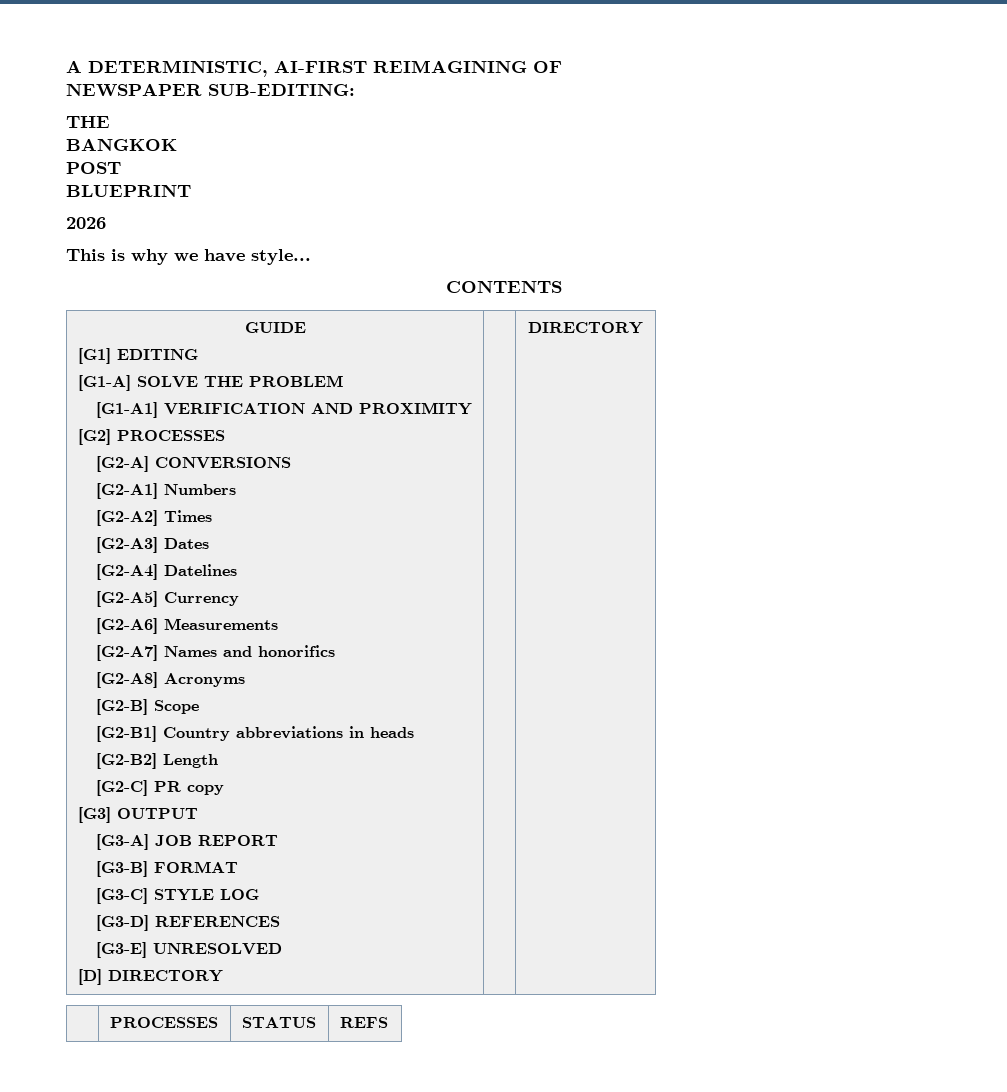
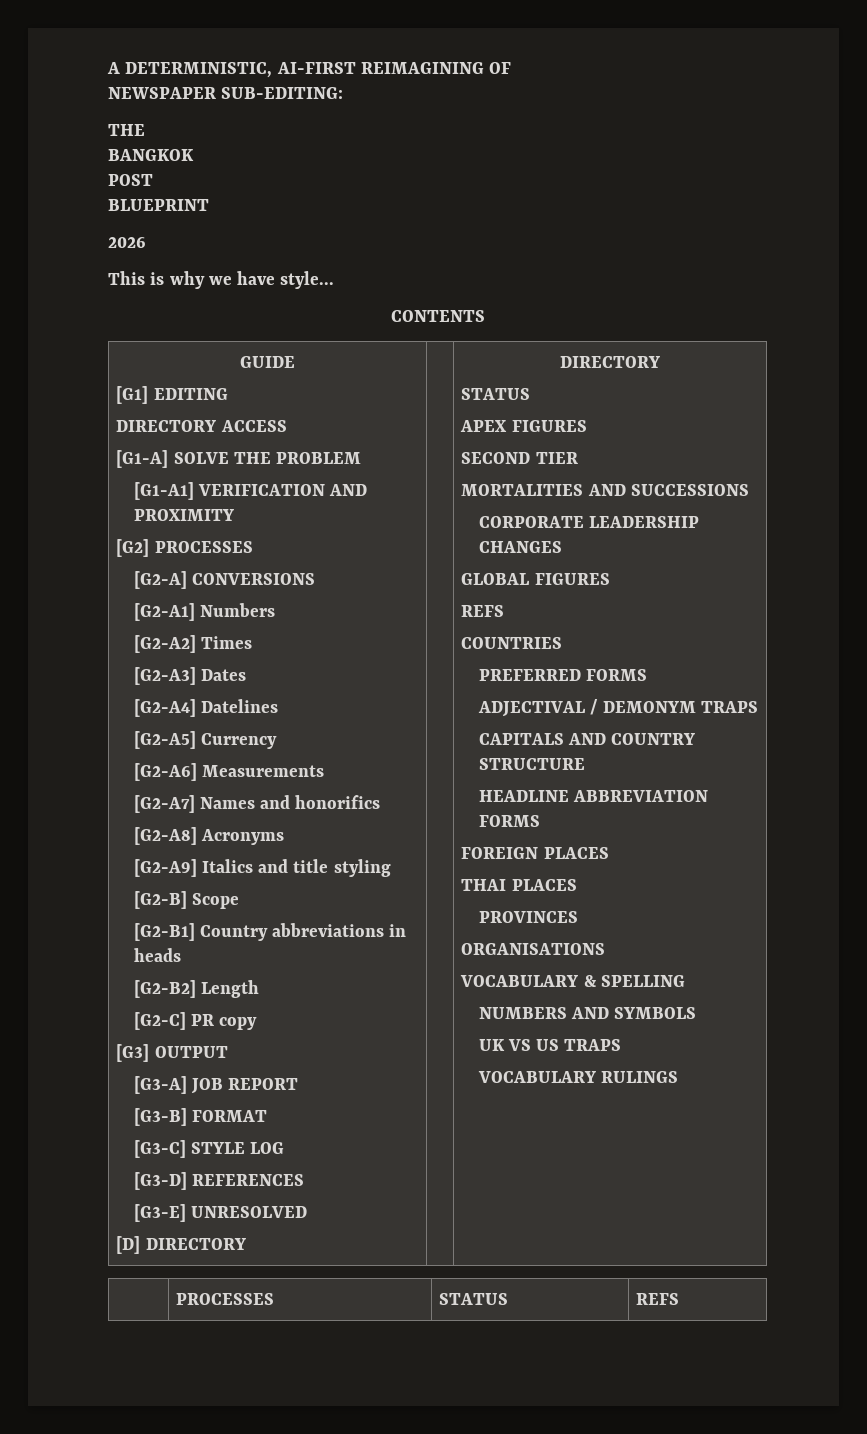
+ DIRECTORY ACCESS
+ [G2-A9] Italics and title styling
  [D] DIRECTORY | | DIRECTORY
+ STATUS
+ APEX FIGURES
+ SECOND TIER
+ MORTALITIES AND SUCCESSIONS
+ CORPORATE LEADERSHIP CHANGES
+ GLOBAL FIGURES
+ REFS
+ COUNTRIES
+ PREFERRED FORMS
+ ADJECTIVAL / DEMONYM TRAPS
+ CAPITALS AND COUNTRY STRUCTURE
+ HEADLINE ABBREVIATION FORMS
+ FOREIGN PLACES
+ THAI PLACES
+ PROVINCES
+ ORGANISATIONS
+ VOCABULARY & SPELLING
+ NUMBERS AND SYMBOLS
+ UK VS US TRAPS
+ VOCABULARY RULINGS

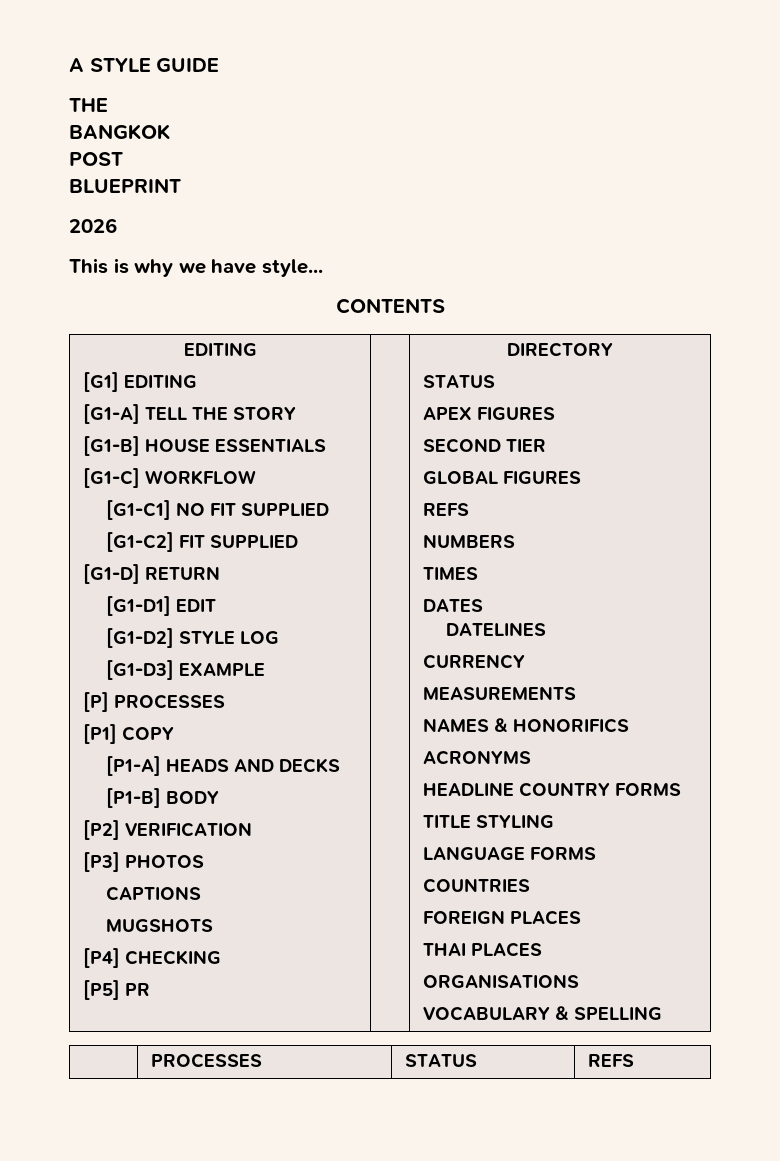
- A DETERMINISTIC, AI-FIRST REIMAGINING OF
- NEWSPAPER SUB-EDITING:
+ A STYLE GUIDE
  CONTENTS
- GUIDE
+ EDITING
- DIRECTORY ACCESS
- [G1-A] SOLVE THE PROBLEM
- [G1-A1] VERIFICATION AND PROXIMITY
- [G2] PROCESSES
- [G2-A] CONVERSIONS
- [G2-A1] Numbers
- [G2-A2] Times
- [G2-A3] Dates
- [G2-A4] Datelines
- [G2-A5] Currency
- [G2-A6] Measurements
- [G2-A7] Names and honorifics
- [G2-A8] Acronyms
- [G2-A9] Italics and title styling
- [G2-B] Scope
- [G2-B1] Country abbreviations in heads
- [G2-B2] Length
- [G2-C] PR copy
- [G3] OUTPUT
- [G3-A] JOB REPORT
- [G3-B] FORMAT
- [G3-C] STYLE LOG
- [G3-D] REFERENCES
- [G3-E] UNRESOLVED
- [D] DIRECTORY
+ [G1-A] TELL THE STORY
+ [G1-B] HOUSE ESSENTIALS
+ [G1-C] WORKFLOW
+ [G1-C1] NO FIT SUPPLIED
+ [G1-C2] FIT SUPPLIED
+ [G1-D] RETURN
+ [G1-D1] EDIT
+ [G1-D2] STYLE LOG
+ [G1-D3] EXAMPLE
+ [P] PROCESSES
+ [P1] COPY
+ [P1-A] HEADS AND DECKS
+ [P1-B] BODY
+ [P2] VERIFICATION
+ [P3] PHOTOS
+ CAPTIONS
+ MUGSHOTS
+ [P4] CHECKING
+ [P5] PR
- MORTALITIES AND SUCCESSIONS
- CORPORATE LEADERSHIP CHANGES
  GLOBAL FIGURES
  REFS
+ NUMBERS
+ TIMES
+ DATES
+ DATELINES
+ CURRENCY
+ MEASUREMENTS
+ NAMES & HONORIFICS
+ ACRONYMS
+ HEADLINE COUNTRY FORMS
+ TITLE STYLING
+ LANGUAGE FORMS
  COUNTRIES
- PREFERRED FORMS
- ADJECTIVAL / DEMONYM TRAPS
- CAPITALS AND COUNTRY STRUCTURE
- HEADLINE ABBREVIATION FORMS
- PROVINCES
- NUMBERS AND SYMBOLS
- UK VS US TRAPS
- VOCABULARY RULINGS

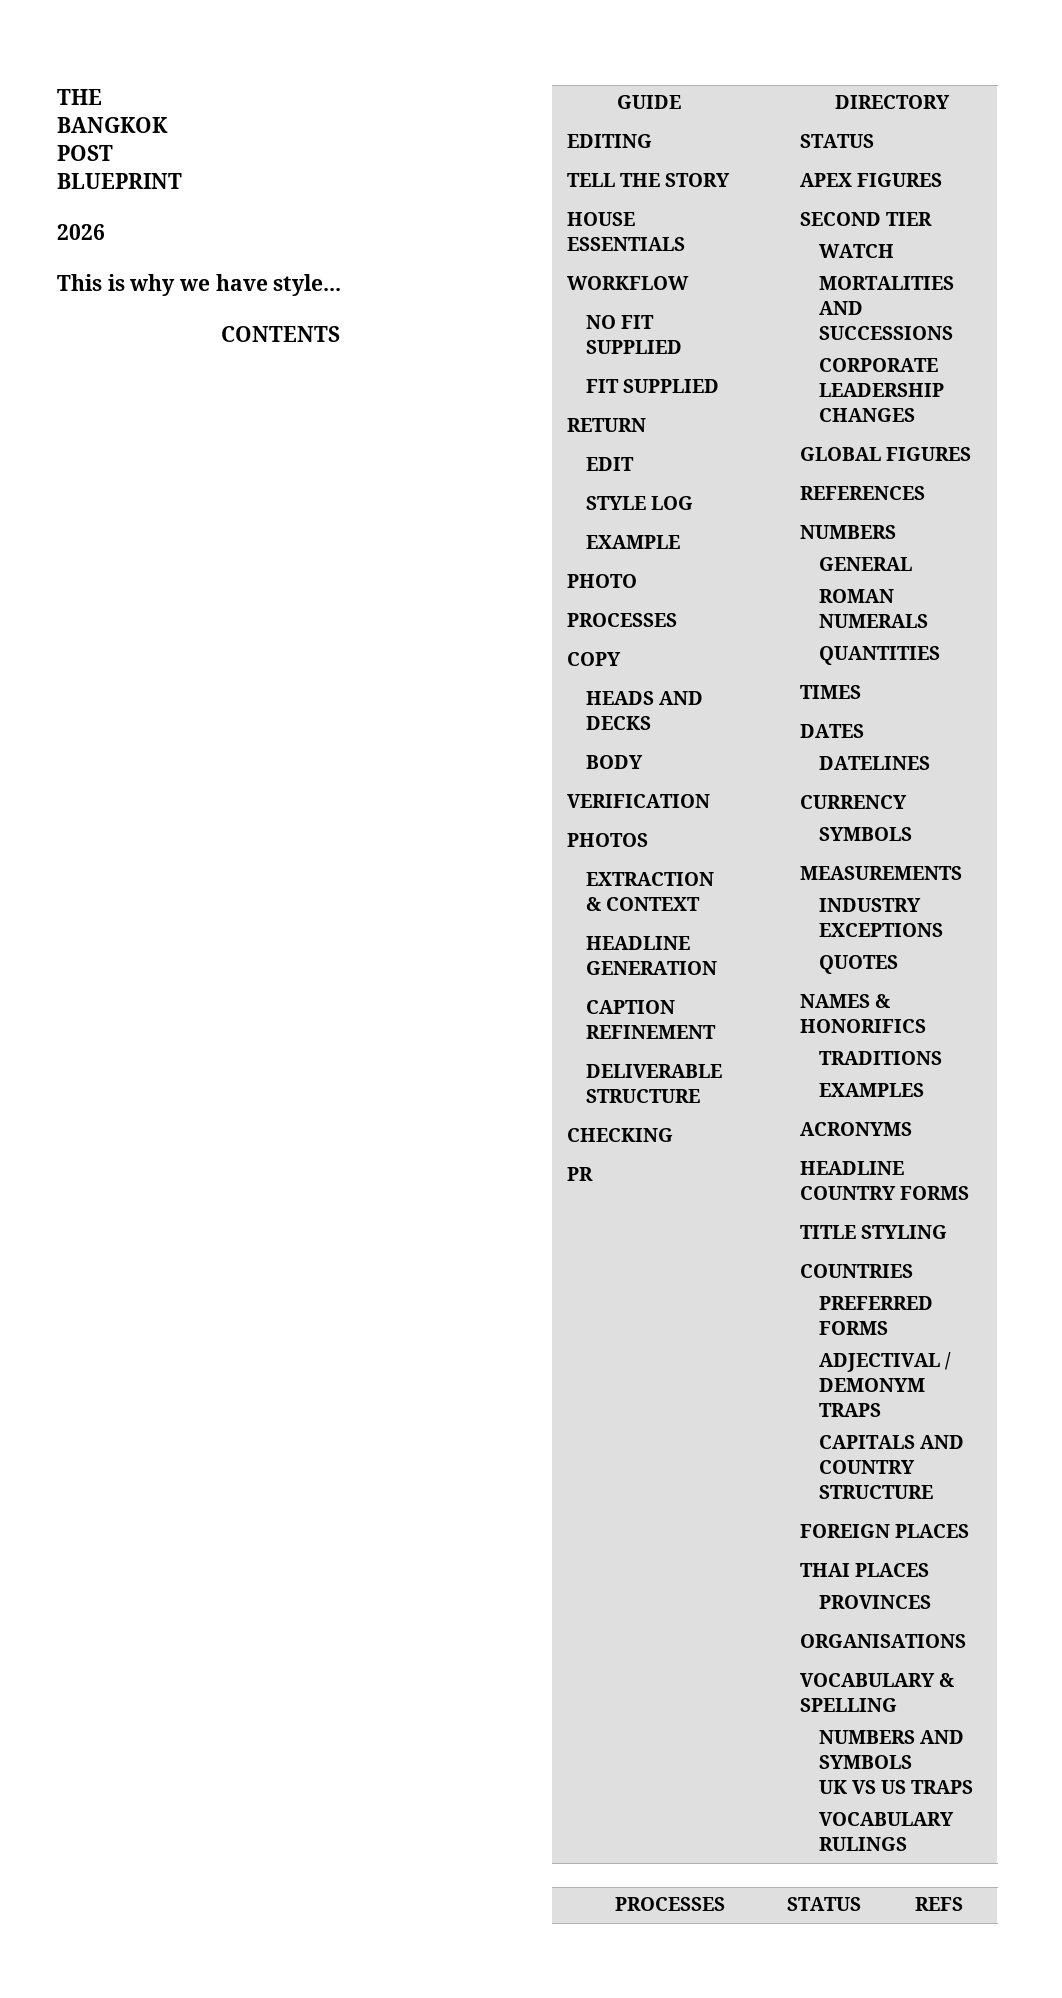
- A STYLE GUIDE
  CONTENTS
+ GUIDE
  EDITING
- [G1] EDITING
- [G1-A] TELL THE STORY
+ TELL THE STORY
- [G1-B] HOUSE ESSENTIALS
+ HOUSE ESSENTIALS
- [G1-C] WORKFLOW
+ WORKFLOW
- [G1-C1] NO FIT SUPPLIED
- [G1-C2] FIT SUPPLIED
- [G1-D] RETURN
+ NO FIT SUPPLIED
+ FIT SUPPLIED
+ RETURN
- [G1-D1] EDIT
+ EDIT
- [G1-D2] STYLE LOG
+ STYLE LOG
- [G1-D3] EXAMPLE
+ EXAMPLE
- [P] PROCESSES
+ PHOTO
+ PROCESSES
- [P1] COPY
+ COPY
- [P1-A] HEADS AND DECKS
+ HEADS AND DECKS
- [P1-B] BODY
+ BODY
- [P2] VERIFICATION
+ VERIFICATION
- [P3] PHOTOS
+ PHOTOS
- CAPTIONS
- MUGSHOTS
- [P4] CHECKING
+ EXTRACTION & CONTEXT
+ HEADLINE GENERATION
+ CAPTION REFINEMENT
+ DELIVERABLE STRUCTURE
+ CHECKING
- [P5] PR
+ PR
+ WATCH
+ MORTALITIES AND SUCCESSIONS
+ CORPORATE LEADERSHIP CHANGES
  GLOBAL FIGURES
- REFS
+ REFERENCES
  NUMBERS
+ GENERAL
+ ROMAN NUMERALS
+ QUANTITIES
  CURRENCY
+ SYMBOLS
+ INDUSTRY EXCEPTIONS
+ QUOTES
+ TRADITIONS
+ EXAMPLES
- LANGUAGE FORMS
  COUNTRIES
+ PREFERRED FORMS
+ ADJECTIVAL / DEMONYM TRAPS
+ CAPITALS AND COUNTRY STRUCTURE
+ PROVINCES
+ NUMBERS AND SYMBOLS
+ UK VS US TRAPS
+ VOCABULARY RULINGS

